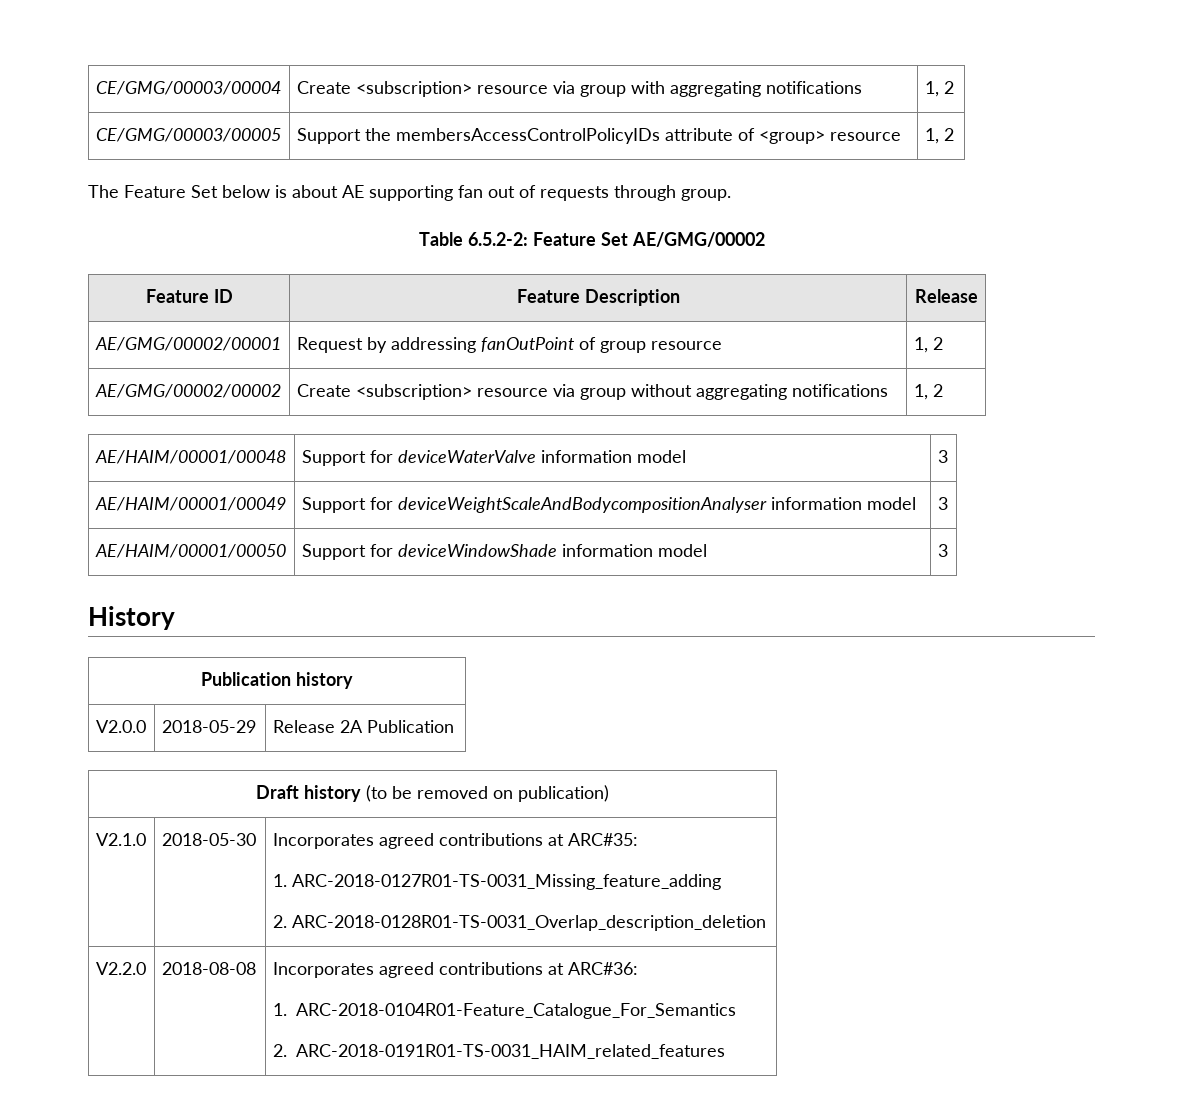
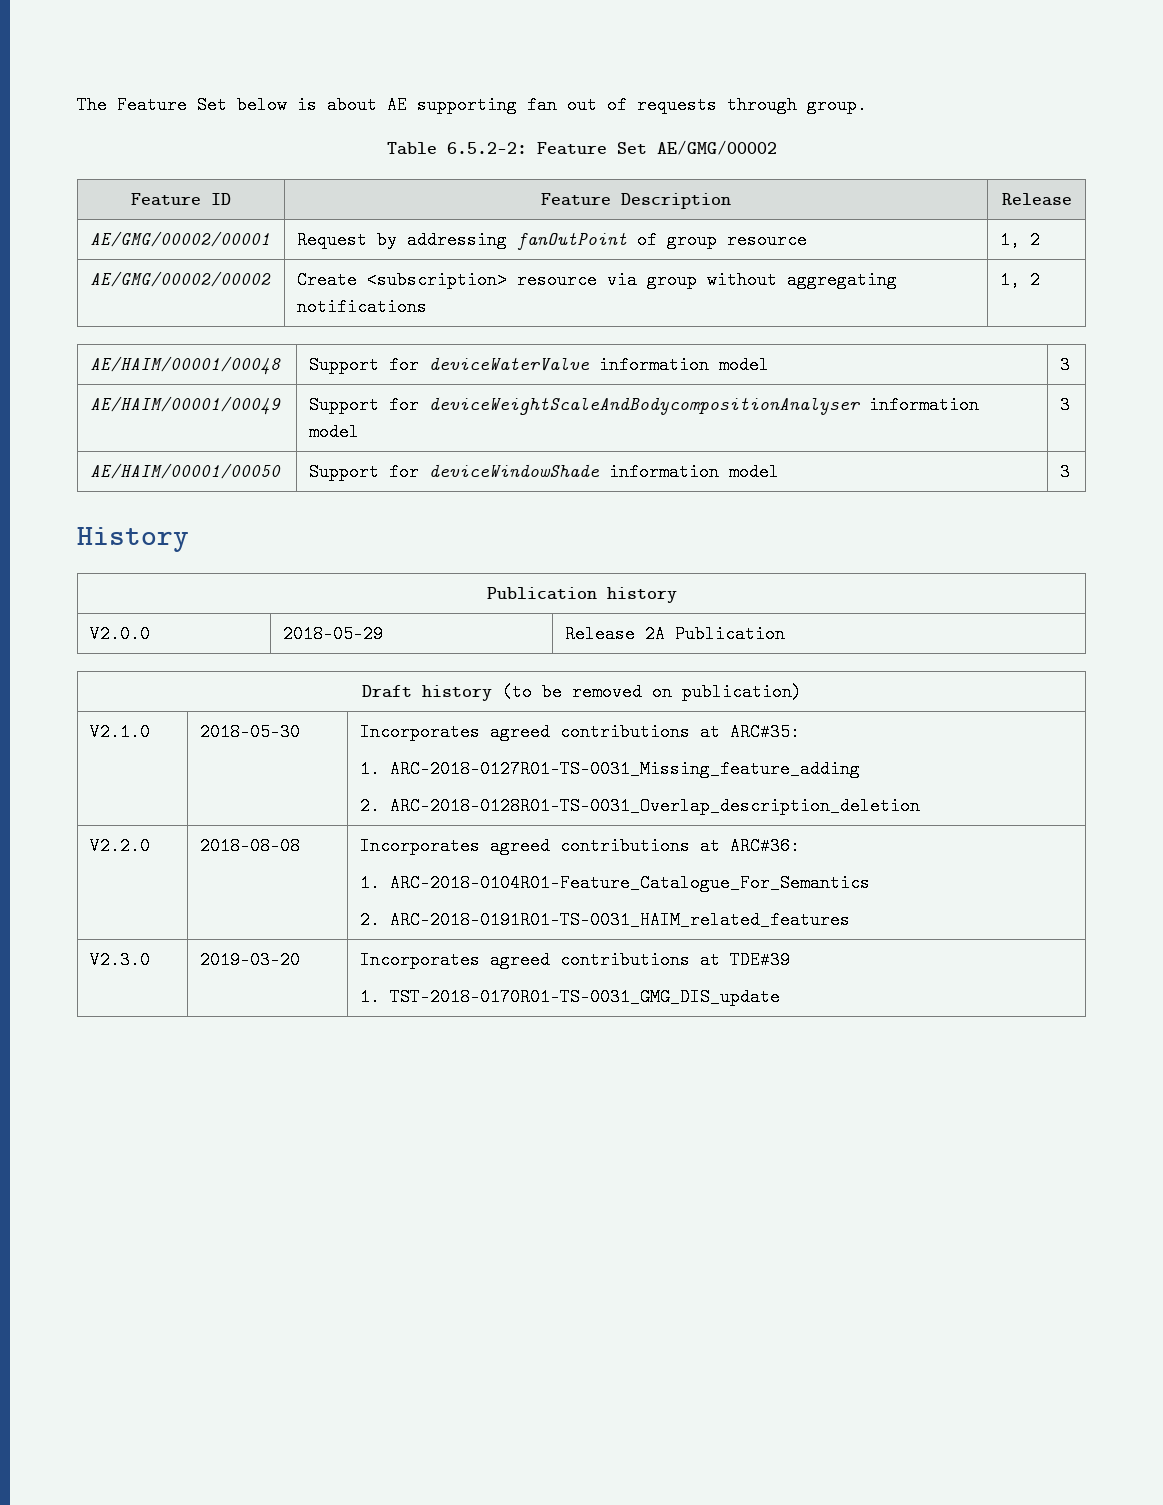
- CE/GMG/00003/00004 | Create <subscription> resource via group with aggregating notifications | 1, 2
- CE/GMG/00003/00005 | Support the membersAccessControlPolicyIDs attribute of <group> resource | 1, 2
+ V2.3.0 | 2019-03-20 | Incorporates agreed contributions at TDE#39
+ 1. TST-2018-0170R01-TS-0031_GMG_DIS_update

